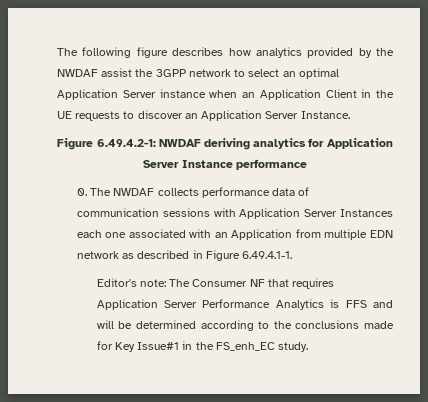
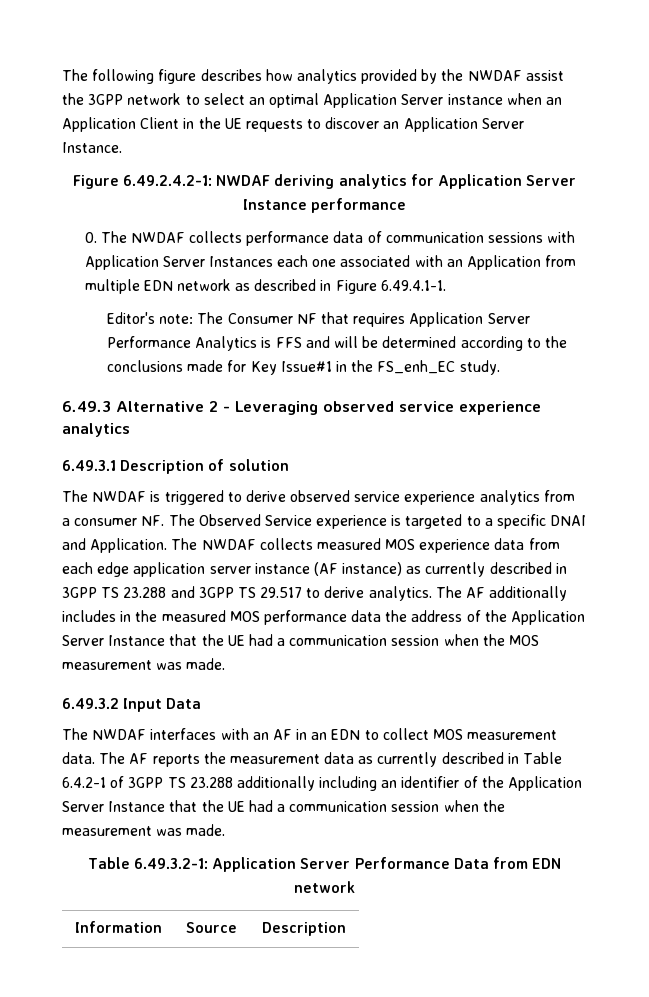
- Figure 6.49.4.2-1: NWDAF deriving analytics for Application Server Instance performance
+ Figure 6.49.2.4.2-1: NWDAF deriving analytics for Application Server Instance performance
+ 6.49.3 Alternative 2 - Leveraging observed service experience analytics
+ 6.49.3.1 Description of solution
+ The NWDAF is triggered to derive observed service experience analytics from a consumer NF. The Observed Service experience is targeted to a specific DNAI and Application. The NWDAF collects measured MOS experience data from each edge application server instance (AF instance) as currently described in 3GPP TS 23.288 and 3GPP TS 29.517 to derive analytics. The AF additionally includes in the measured MOS performance data the address of the Application Server Instance that the UE had a communication session when the MOS measurement was made.
+ 6.49.3.2 Input Data
+ The NWDAF interfaces with an AF in an EDN to collect MOS measurement data. The AF reports the measurement data as currently described in Table 6.4.2-1 of 3GPP TS 23.288 additionally including an identifier of the Application Server Instance that the UE had a communication session when the measurement was made.
+ Table 6.49.3.2-1: Application Server Performance Data from EDN network
+ Information | Source | Description

